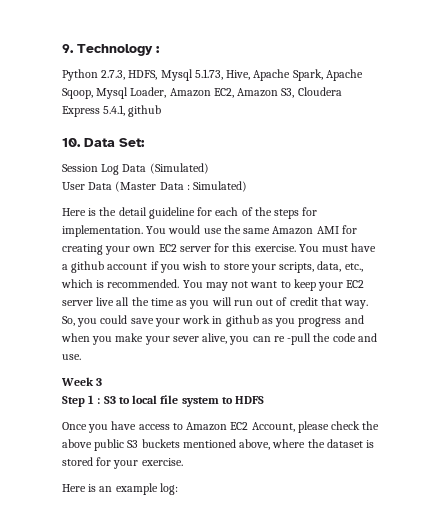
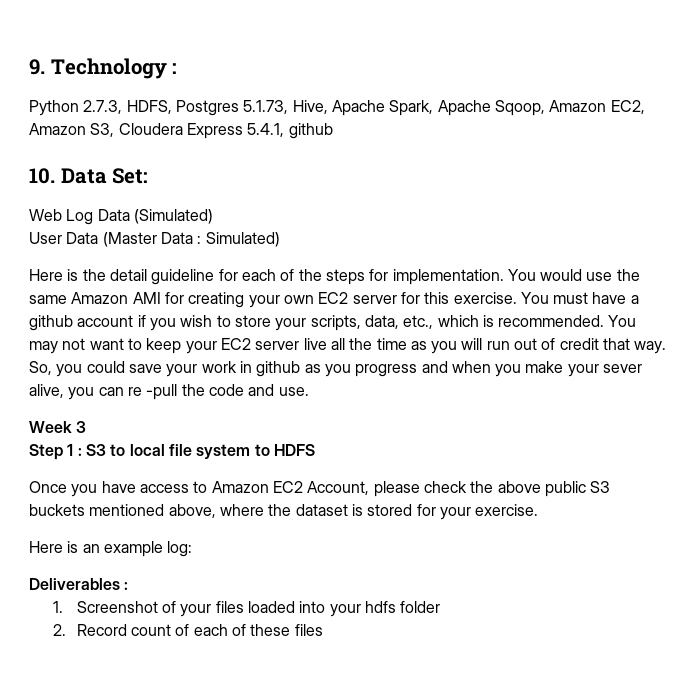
- Python 2.7.3, HDFS, Mysql 5.1.73, Hive, Apache Spark, Apache Sqoop, Mysql Loader, Amazon EC2, Amazon S3, Cloudera Express 5.4.1, github
+ Python 2.7.3, HDFS, Postgres 5.1.73, Hive, Apache Spark, Apache Sqoop, Amazon EC2, Amazon S3, Cloudera Express 5.4.1, github
- Session Log Data (Simulated)
+ Web Log Data (Simulated)
+ Deliverables :
+ 1. Screenshot of your files loaded into your hdfs folder
+ 2. Record count of each of these files

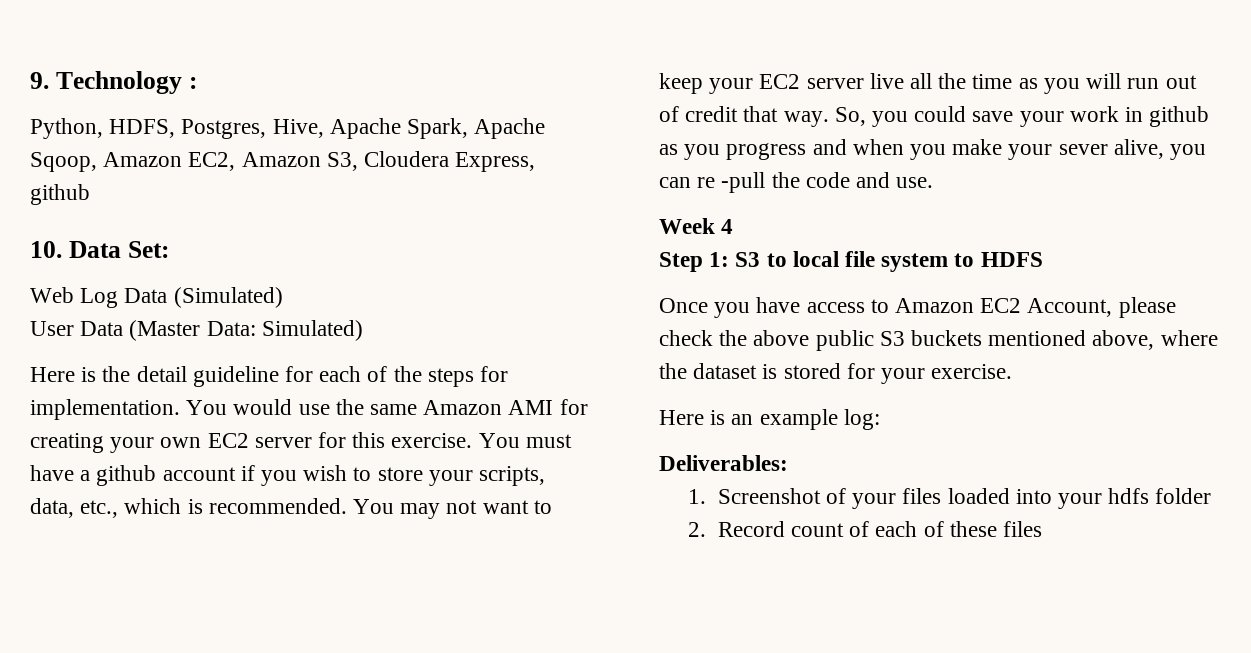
- Python 2.7.3, HDFS, Postgres 5.1.73, Hive, Apache Spark, Apache Sqoop, Amazon EC2, Amazon S3, Cloudera Express 5.4.1, github
+ Python, HDFS, Postgres, Hive, Apache Spark, Apache Sqoop, Amazon EC2, Amazon S3, Cloudera Express, github
- User Data (Master Data : Simulated)
+ User Data (Master Data: Simulated)
- Week 3
+ Week 4
- Step 1 : S3 to local file system to HDFS
+ Step 1: S3 to local file system to HDFS
- Deliverables :
+ Deliverables:

